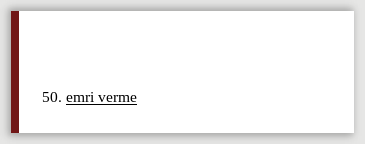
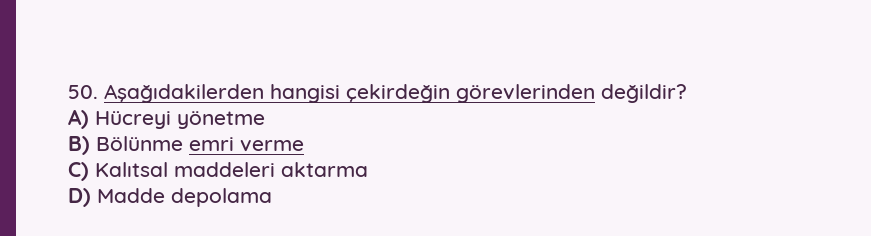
- 50. emri verme
+ 50. Aşağıdakilerden hangisi çekirdeğin görevlerinden değildir?
+ A) Hücreyi yönetme
+ B) Bölünme emri verme
+ C) Kalıtsal maddeleri aktarma
+ D) Madde depolama

